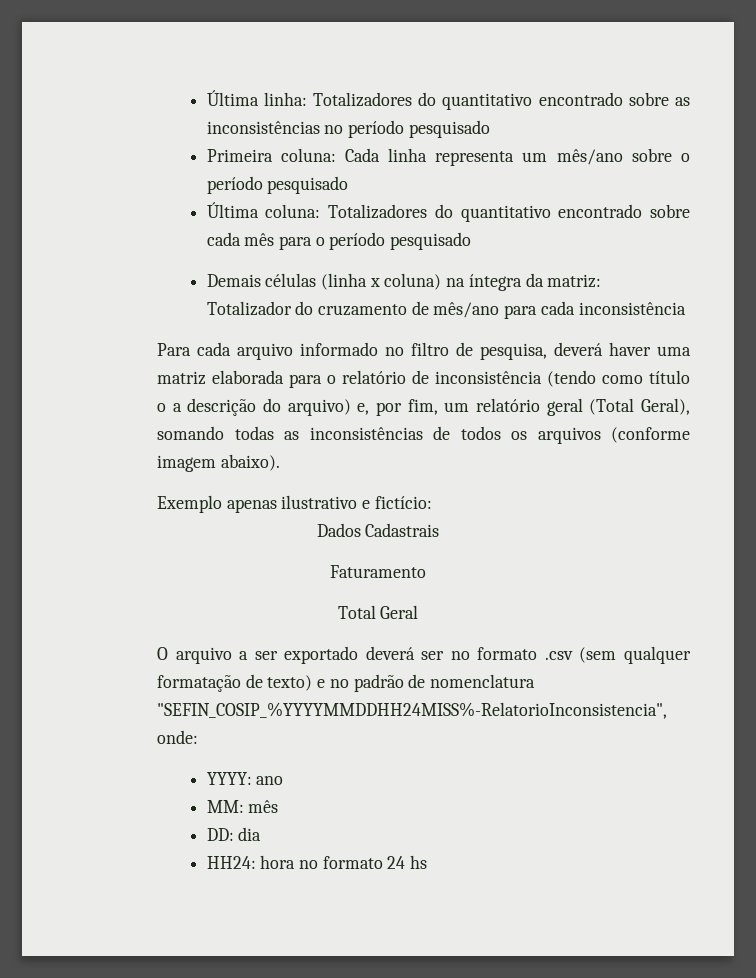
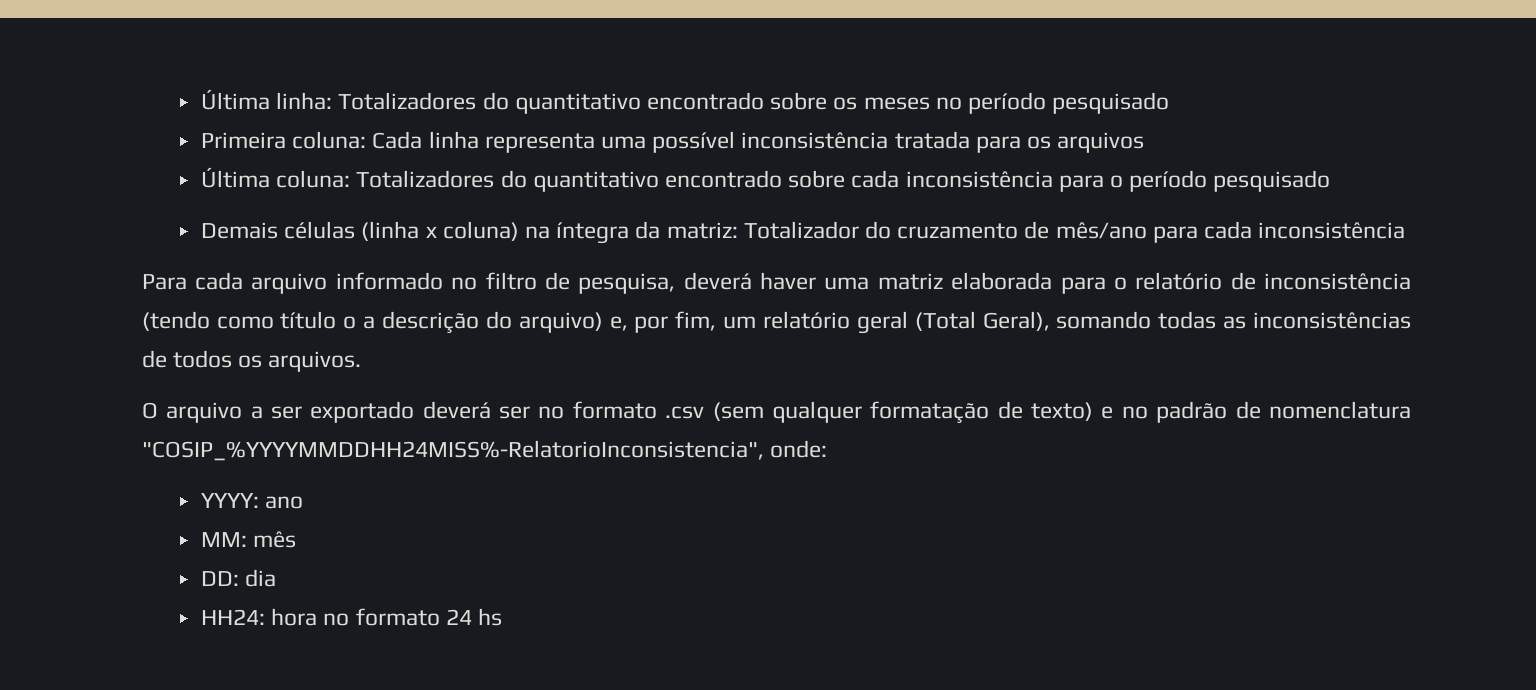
- Última linha: Totalizadores do quantitativo encontrado sobre as inconsistências no período pesquisado
+ Última linha: Totalizadores do quantitativo encontrado sobre os meses no período pesquisado
- Primeira coluna: Cada linha representa um mês/ano sobre o período pesquisado
+ Primeira coluna: Cada linha representa uma possível inconsistência tratada para os arquivos
- Última coluna: Totalizadores do quantitativo encontrado sobre cada mês para o período pesquisado
+ Última coluna: Totalizadores do quantitativo encontrado sobre cada inconsistência para o período pesquisado
- Para cada arquivo informado no filtro de pesquisa, deverá haver uma matriz elaborada para o relatório de inconsistência (tendo como título o a descrição do arquivo) e, por fim, um relatório geral (Total Geral), somando todas as inconsistências de todos os arquivos (conforme imagem abaixo).
- Exemplo apenas ilustrativo e fictício:
- Dados Cadastrais
- Faturamento
- Total Geral
+ Para cada arquivo informado no filtro de pesquisa, deverá haver uma matriz elaborada para o relatório de inconsistência (tendo como título o a descrição do arquivo) e, por fim, um relatório geral (Total Geral), somando todas as inconsistências de todos os arquivos.
- O arquivo a ser exportado deverá ser no formato .csv (sem qualquer formatação de texto) e no padrão de nomenclatura "SEFIN_COSIP_%YYYYMMDDHH24MISS%-RelatorioInconsistencia", onde:
+ O arquivo a ser exportado deverá ser no formato .csv (sem qualquer formatação de texto) e no padrão de nomenclatura "COSIP_%YYYYMMDDHH24MISS%-RelatorioInconsistencia", onde:

